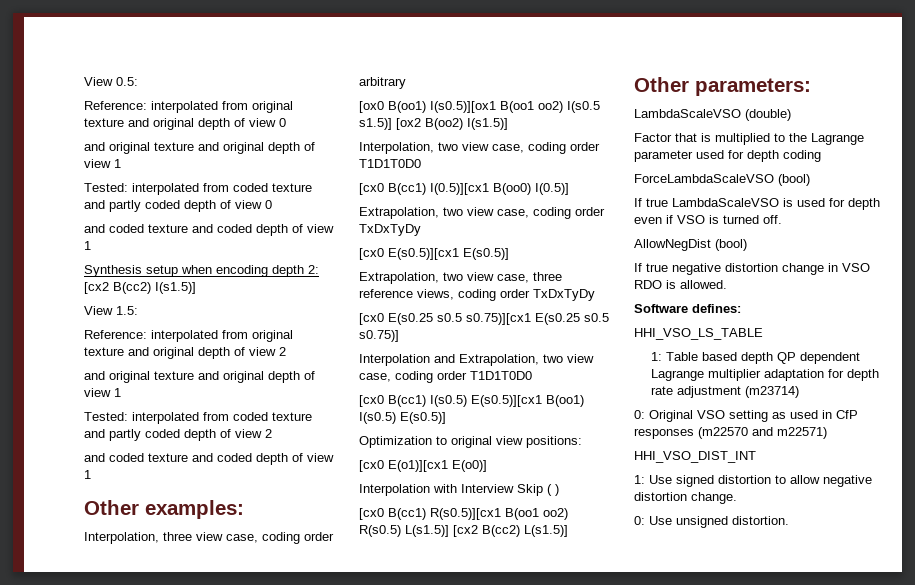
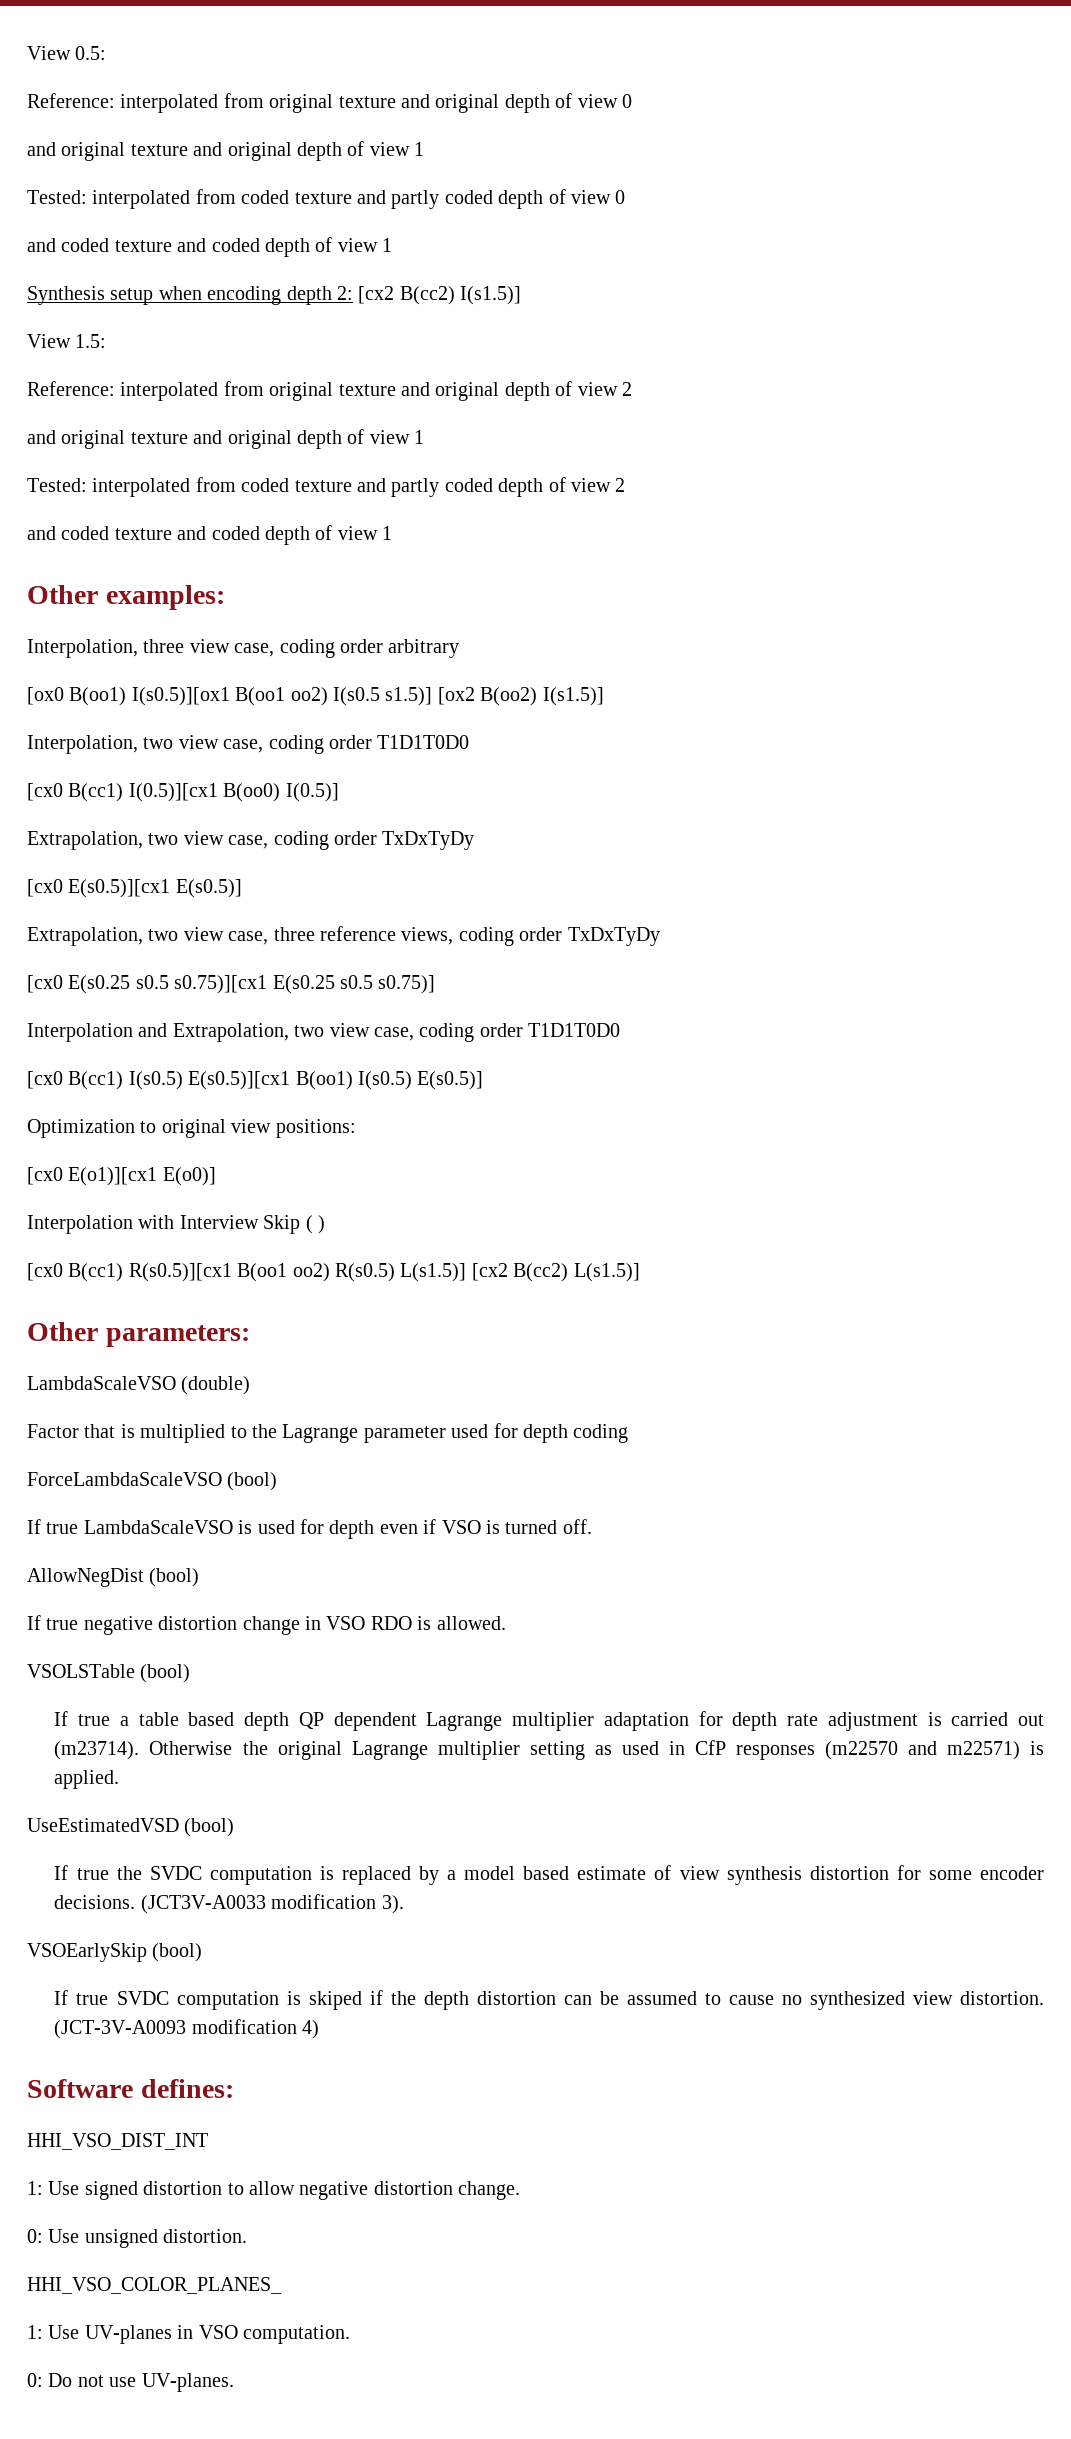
+ VSOLSTable (bool)
+ If true a table based depth QP dependent Lagrange multiplier adaptation for depth rate adjustment is carried out (m23714). Otherwise the original Lagrange multiplier setting as used in CfP responses (m22570 and m22571) is applied.
+ UseEstimatedVSD (bool)
+ If true the SVDC computation is replaced by a model based estimate of view synthesis distortion for some encoder decisions. (JCT3V-A0033 modification 3).
+ VSOEarlySkip (bool)
+ If true SVDC computation is skiped if the depth distortion can be assumed to cause no synthesized view distortion. (JCT-3V-A0093 modification 4)
  Software defines:
- HHI_VSO_LS_TABLE
- 1: Table based depth QP dependent Lagrange multiplier adaptation for depth rate adjustment (m23714)
- 0: Original VSO setting as used in CfP responses (m22570 and m22571)
+ HHI_VSO_COLOR_PLANES_
+ 1: Use UV-planes in VSO computation.
+ 0: Do not use UV-planes.

